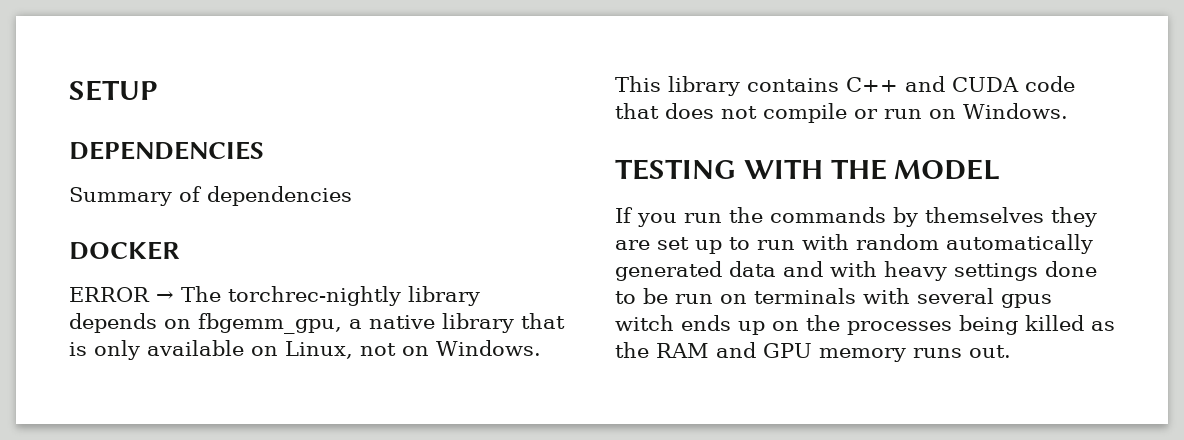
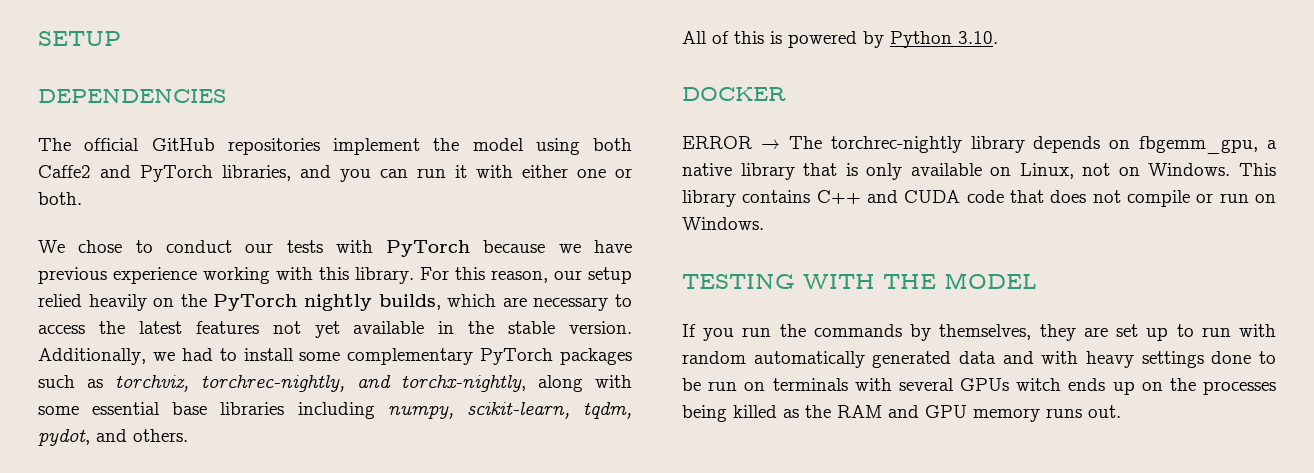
- Summary of dependencies
+ The official GitHub repositories implement the model using both Caffe2 and PyTorch libraries, and you can run it with either one or both.
+ We chose to conduct our tests with PyTorch because we have previous experience working with this library. For this reason, our setup relied heavily on the PyTorch nightly builds, which are necessary to access the latest features not yet available in the stable version. Additionally, we had to install some complementary PyTorch packages such as torchviz, torchrec-nightly, and torchx-nightly, along with some essential base libraries including numpy, scikit-learn, tqdm, pydot, and others.
+ All of this is powered by Python 3.10.
- If you run the commands by themselves they are set up to run with random automatically generated data and with heavy settings done to be run on terminals with several gpus witch ends up on the processes being killed as the RAM and GPU memory runs out.
+ If you run the commands by themselves, they are set up to run with random automatically generated data and with heavy settings done to be run on terminals with several GPUs witch ends up on the processes being killed as the RAM and GPU memory runs out.

